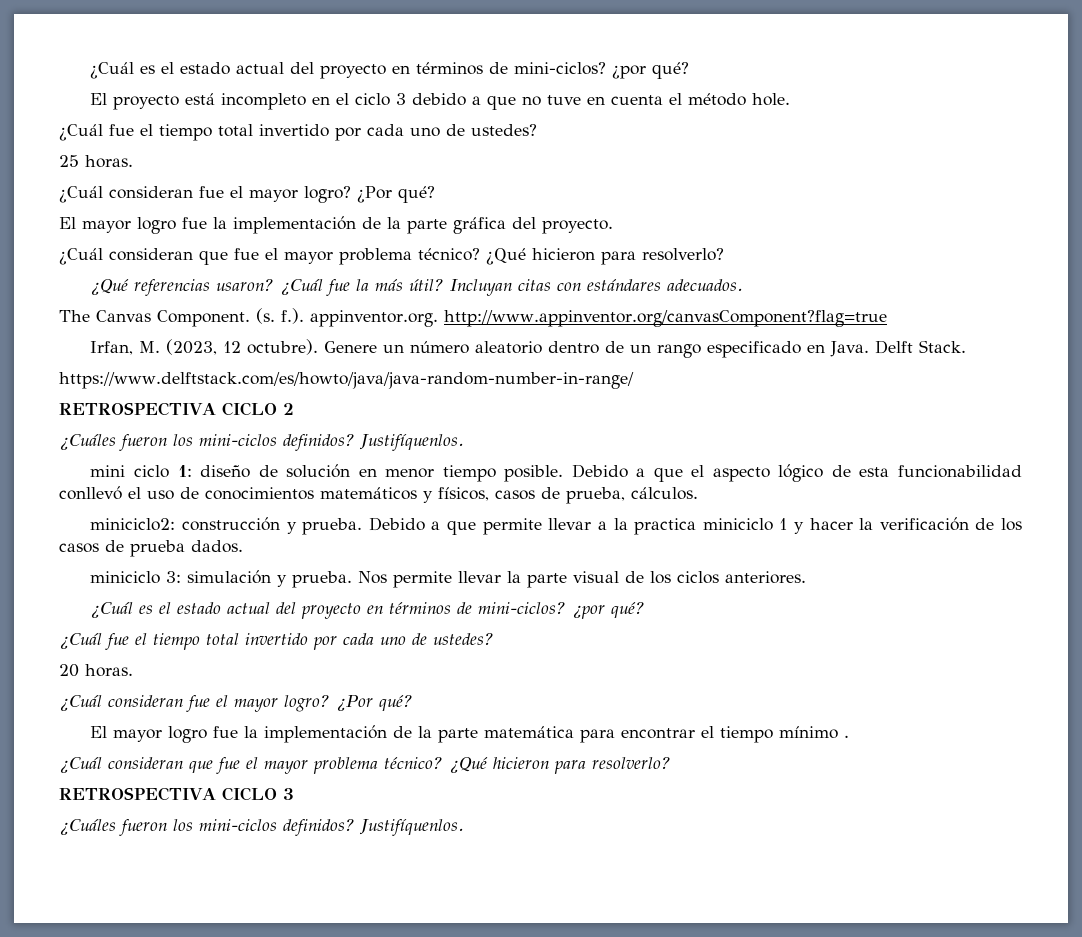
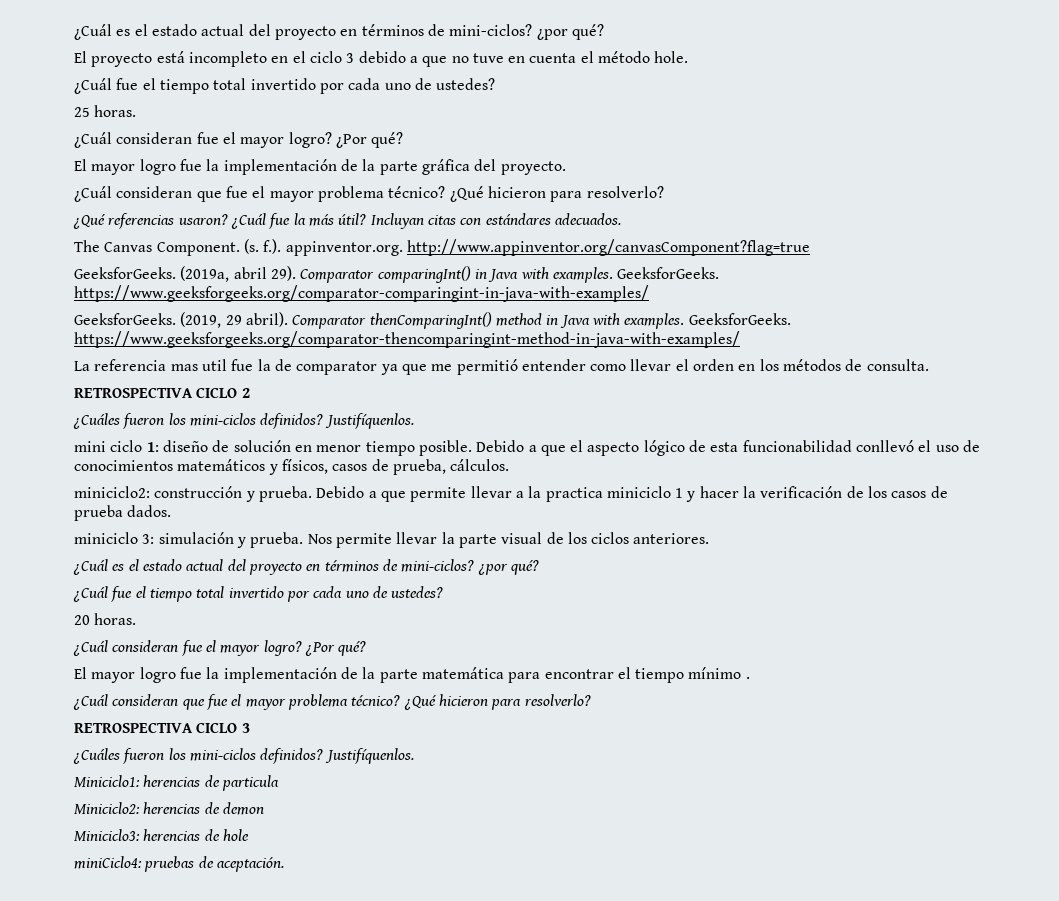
- Irfan, M. (2023, 12 octubre). Genere un número aleatorio dentro de un rango especificado en Java. Delft Stack.
- https://www.delftstack.com/es/howto/java/java-random-number-in-range/
+ GeeksforGeeks. (2019a, abril 29). Comparator comparingInt() in Java with examples. GeeksforGeeks. https://www.geeksforgeeks.org/comparator-comparingint-in-java-with-examples/
+ GeeksforGeeks. (2019, 29 abril). Comparator thenComparingInt() method in Java with examples. GeeksforGeeks. https://www.geeksforgeeks.org/comparator-thencomparingint-method-in-java-with-examples/
+ La referencia mas util fue la de comparator ya que me permitió entender como llevar el orden en los métodos de consulta.
+ Miniciclo1: herencias de particula
+ Miniciclo2: herencias de demon
+ Miniciclo3: herencias de hole
+ miniCiclo4: pruebas de aceptación.

